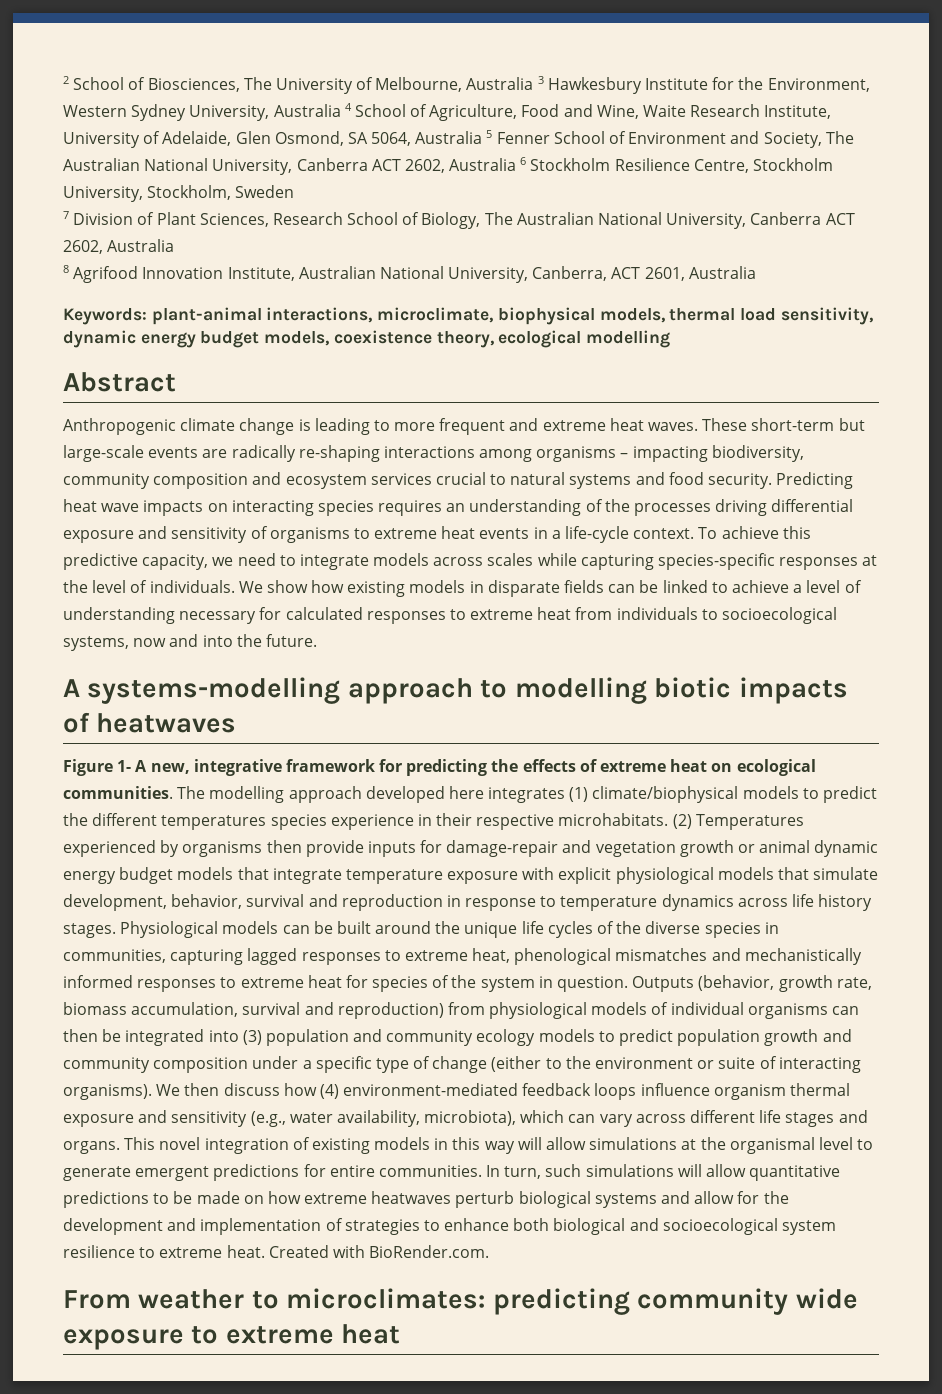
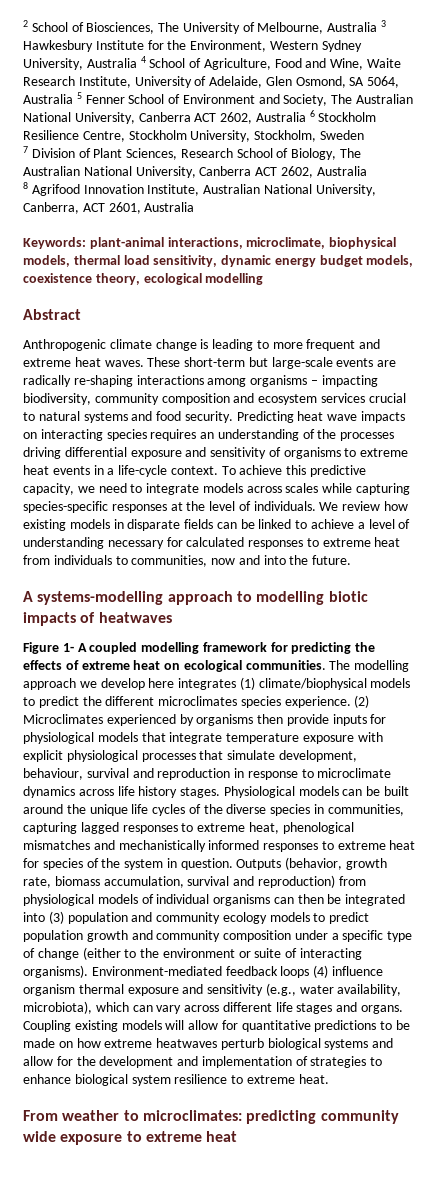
- We show how existing models in disparate fields can be linked to achieve a level of understanding necessary for calculated responses to extreme heat from individuals to socioecological systems, now and into the future.
+ We review how existing models in disparate fields can be linked to achieve a level of understanding necessary for calculated responses to extreme heat from individuals to communities, now and into the future.
- Figure 1- A new, integrative framework for predicting the effects of extreme heat on ecological communities.
+ Figure 1- A coupled modelling framework for predicting the effects of extreme heat on ecological communities.
- The modelling approach developed here integrates (1) climate/biophysical models to predict the different temperatures species experience in their respective microhabitats. (2) Temperatures experienced by organisms then provide inputs for damage-repair and vegetation growth or animal dynamic energy budget models that integrate temperature exposure with explicit physiological models that simulate development, behavior, survival and reproduction in response to temperature dynamics across life history stages.
+ The modelling approach we develop here integrates (1) climate/biophysical models to predict the different microclimates species experience. (2) Microclimates experienced by organisms then provide inputs for physiological models that integrate temperature exposure with explicit physiological processes that simulate development, behaviour, survival and reproduction in response to microclimate dynamics across life history stages.
- We then discuss how (4) environment-mediated feedback loops influence organism thermal exposure and sensitivity (e.g., water availability, microbiota), which can vary across different life stages and organs.
+ Environment-mediated feedback loops (4) influence organism thermal exposure and sensitivity (e.g., water availability, microbiota), which can vary across different life stages and organs.
- This novel integration of existing models in this way will allow simulations at the organismal level to generate emergent predictions for entire communities. In turn, such simulations will allow quantitative predictions to be made on how extreme heatwaves perturb biological systems and allow for the development and implementation of strategies to enhance both biological and socioecological system resilience to extreme heat. Created with BioRender.com.
+ Coupling existing models will allow for quantitative predictions to be made on how extreme heatwaves perturb biological systems and allow for the development and implementation of strategies to enhance biological system resilience to extreme heat.

